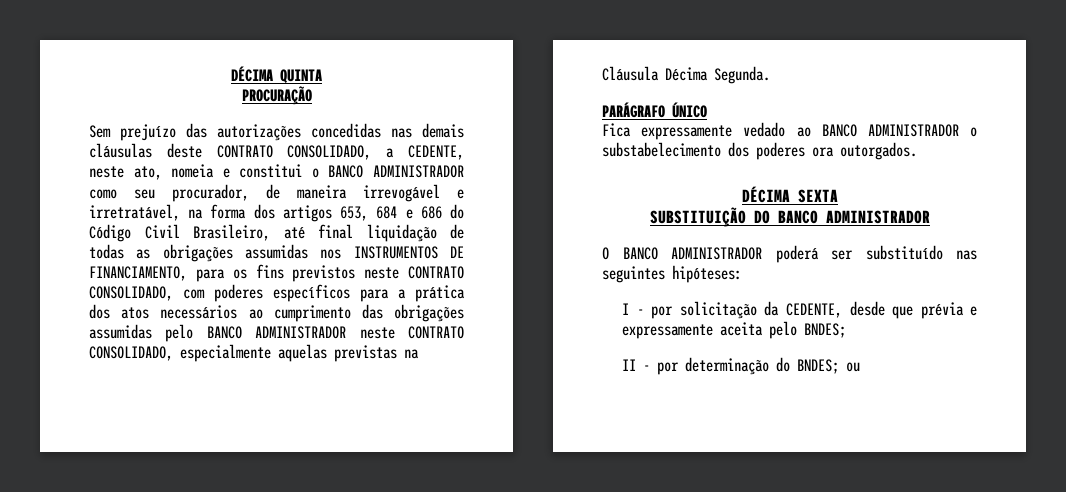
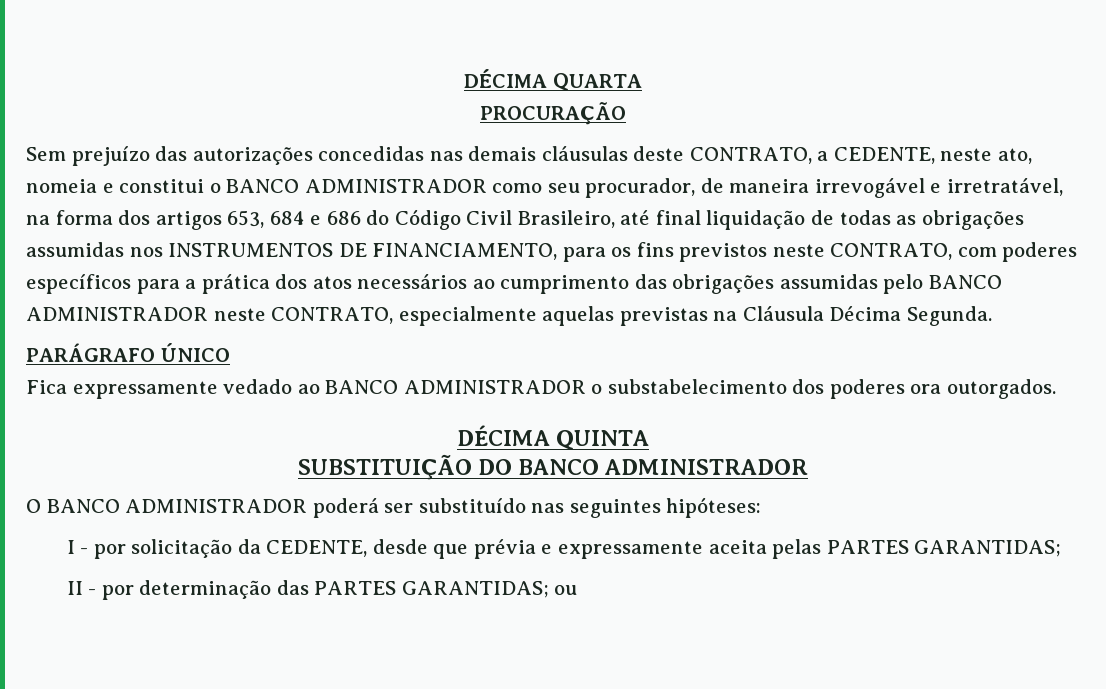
- DÉCIMA QUINTA
+ DÉCIMA QUARTA
- Sem prejuízo das autorizações concedidas nas demais cláusulas deste CONTRATO CONSOLIDADO, a CEDENTE, neste ato, nomeia e constitui o BANCO ADMINISTRADOR como seu procurador, de maneira irrevogável e irretratável, na forma dos artigos 653, 684 e 686 do Código Civil Brasileiro, até final liquidação de todas as obrigações assumidas nos INSTRUMENTOS DE FINANCIAMENTO, para os fins previstos neste CONTRATO CONSOLIDADO, com poderes específicos para a prática dos atos necessários ao cumprimento das obrigações assumidas pelo BANCO ADMINISTRADOR neste CONTRATO CONSOLIDADO, especialmente aquelas previstas na Cláusula Décima Segunda.
+ Sem prejuízo das autorizações concedidas nas demais cláusulas deste CONTRATO, a CEDENTE, neste ato, nomeia e constitui o BANCO ADMINISTRADOR como seu procurador, de maneira irrevogável e irretratável, na forma dos artigos 653, 684 e 686 do Código Civil Brasileiro, até final liquidação de todas as obrigações assumidas nos INSTRUMENTOS DE FINANCIAMENTO, para os fins previstos neste CONTRATO, com poderes específicos para a prática dos atos necessários ao cumprimento das obrigações assumidas pelo BANCO ADMINISTRADOR neste CONTRATO, especialmente aquelas previstas na Cláusula Décima Segunda.
- DÉCIMA SEXTA
+ DÉCIMA QUINTA
- I - por solicitação da CEDENTE, desde que prévia e expressamente aceita pelo BNDES;
+ I - por solicitação da CEDENTE, desde que prévia e expressamente aceita pelas PARTES GARANTIDAS;
- II - por determinação do BNDES; ou
+ II - por determinação das PARTES GARANTIDAS; ou

